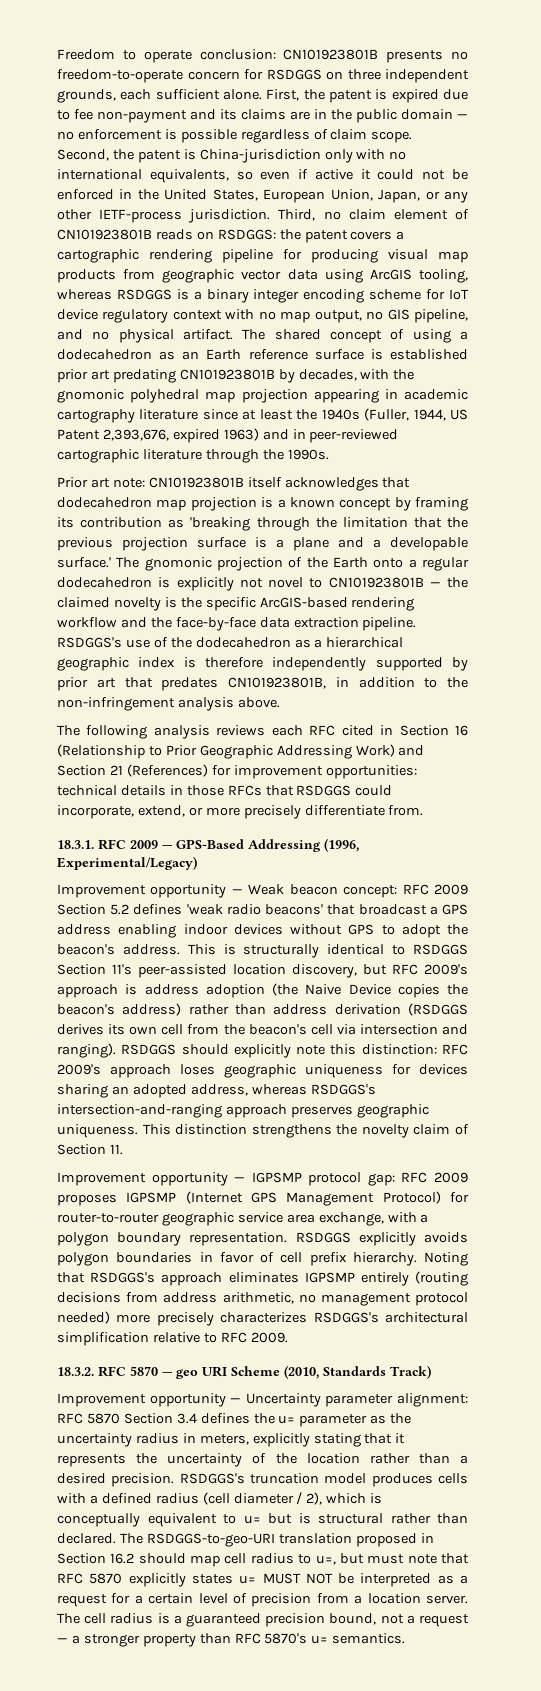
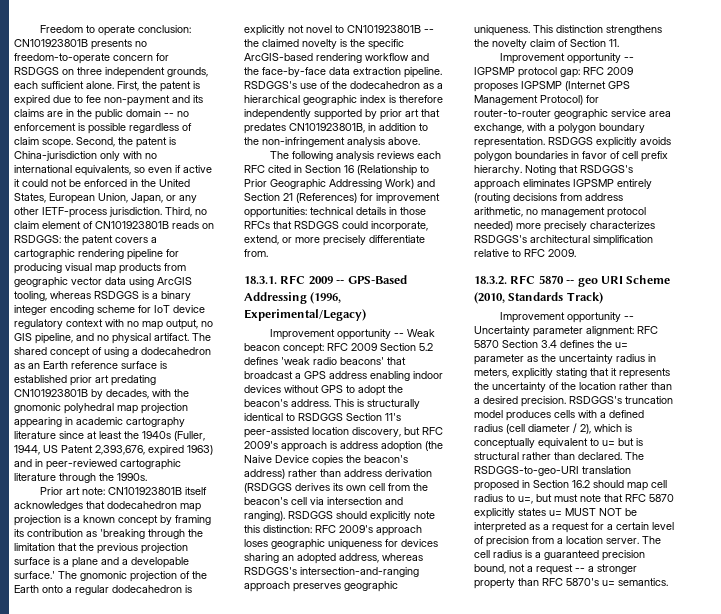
- First, the patent is expired due to fee non-payment and its claims are in the public domain — no enforcement is possible regardless of claim scope.
+ First, the patent is expired due to fee non-payment and its claims are in the public domain -- no enforcement is possible regardless of claim scope.
- The gnomonic projection of the Earth onto a regular dodecahedron is explicitly not novel to CN101923801B — the claimed novelty is the specific ArcGIS-based rendering workflow and the face-by-face data extraction pipeline.
+ The gnomonic projection of the Earth onto a regular dodecahedron is explicitly not novel to CN101923801B -- the claimed novelty is the specific ArcGIS-based rendering workflow and the face-by-face data extraction pipeline.
- 18.3.1. RFC 2009 — GPS-Based Addressing (1996, Experimental/Legacy)
+ 18.3.1. RFC 2009 -- GPS-Based Addressing (1996, Experimental/Legacy)
- Improvement opportunity — Weak beacon concept: RFC 2009 Section 5.2 defines 'weak radio beacons' that broadcast a GPS address enabling indoor devices without GPS to adopt the beacon's address.
+ Improvement opportunity -- Weak beacon concept: RFC 2009 Section 5.2 defines 'weak radio beacons' that broadcast a GPS address enabling indoor devices without GPS to adopt the beacon's address.
- Improvement opportunity — IGPSMP protocol gap: RFC 2009 proposes IGPSMP (Internet GPS Management Protocol) for router-to-router geographic service area exchange, with a polygon boundary representation.
+ Improvement opportunity -- IGPSMP protocol gap: RFC 2009 proposes IGPSMP (Internet GPS Management Protocol) for router-to-router geographic service area exchange, with a polygon boundary representation.
- 18.3.2. RFC 5870 — geo URI Scheme (2010, Standards Track)
+ 18.3.2. RFC 5870 -- geo URI Scheme (2010, Standards Track)
- Improvement opportunity — Uncertainty parameter alignment: RFC 5870 Section 3.4 defines the u= parameter as the uncertainty radius in meters, explicitly stating that it represents the uncertainty of the location rather than a desired precision.
+ Improvement opportunity -- Uncertainty parameter alignment: RFC 5870 Section 3.4 defines the u= parameter as the uncertainty radius in meters, explicitly stating that it represents the uncertainty of the location rather than a desired precision.
- The cell radius is a guaranteed precision bound, not a request — a stronger property than RFC 5870's u= semantics.
+ The cell radius is a guaranteed precision bound, not a request -- a stronger property than RFC 5870's u= semantics.

